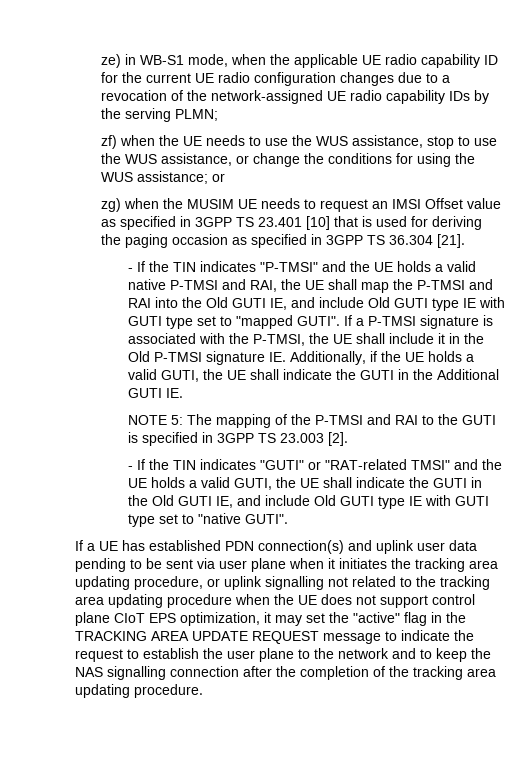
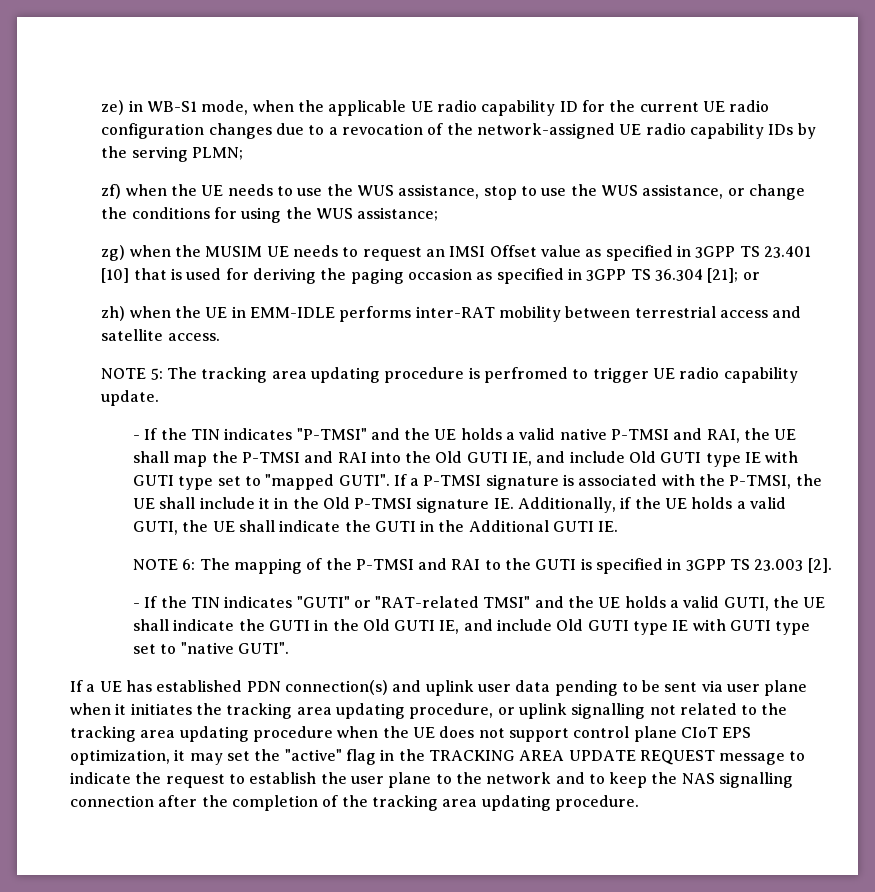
- zf) when the UE needs to use the WUS assistance, stop to use the WUS assistance, or change the conditions for using the WUS assistance; or
+ zf) when the UE needs to use the WUS assistance, stop to use the WUS assistance, or change the conditions for using the WUS assistance;
- zg) when the MUSIM UE needs to request an IMSI Offset value as specified in 3GPP TS 23.401 [10] that is used for deriving the paging occasion as specified in 3GPP TS 36.304 [21].
+ zg) when the MUSIM UE needs to request an IMSI Offset value as specified in 3GPP TS 23.401 [10] that is used for deriving the paging occasion as specified in 3GPP TS 36.304 [21]; or
+ zh) when the UE in EMM-IDLE performs inter-RAT mobility between terrestrial access and satellite access.
+ NOTE 5: The tracking area updating procedure is perfromed to trigger UE radio capability update.
- NOTE 5: The mapping of the P-TMSI and RAI to the GUTI is specified in 3GPP TS 23.003 [2].
+ NOTE 6: The mapping of the P-TMSI and RAI to the GUTI is specified in 3GPP TS 23.003 [2].

